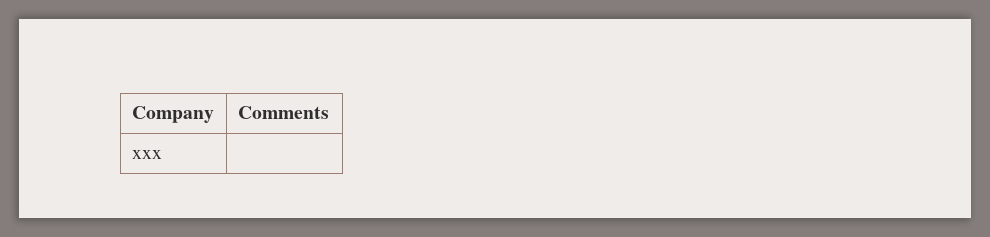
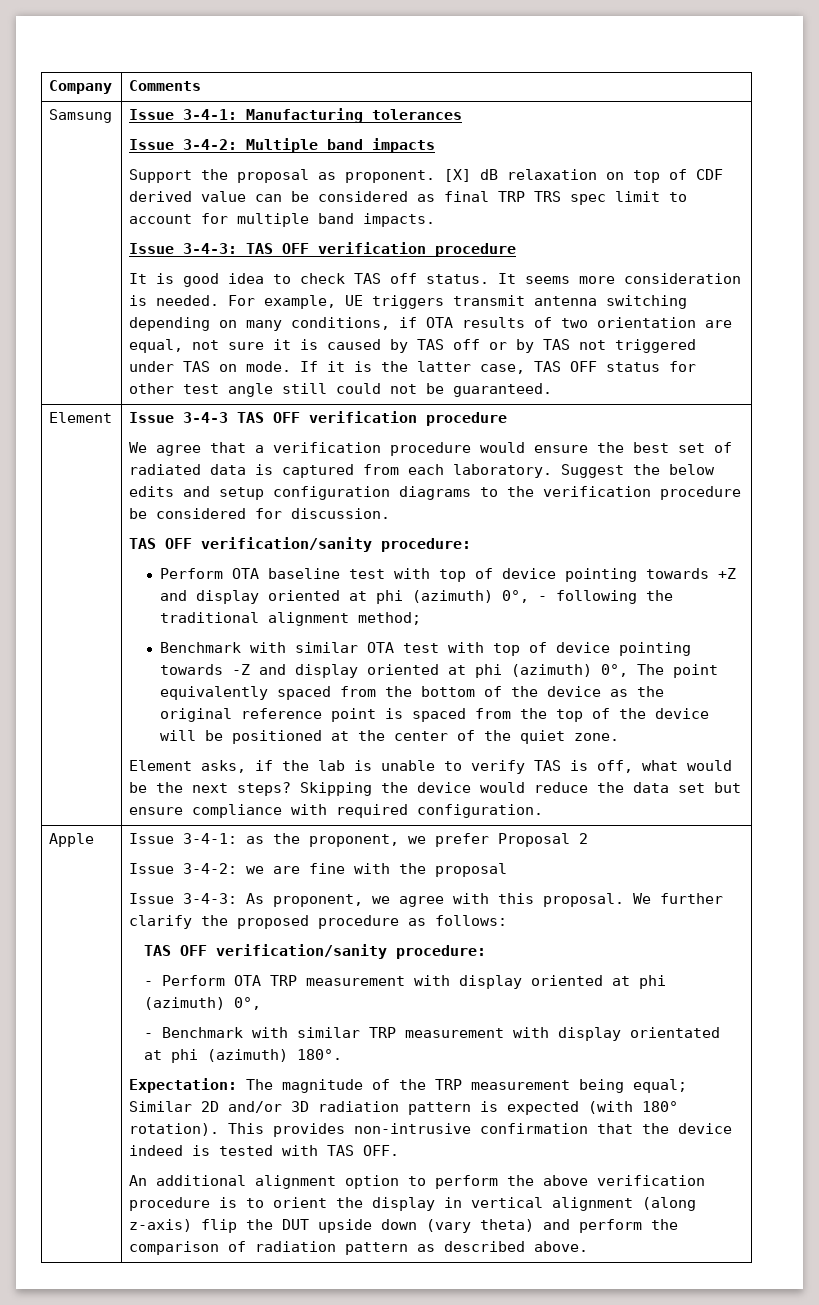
- xxx
+ Samsung | Issue 3-4-1: Manufacturing tolerances
+ Issue 3-4-2: Multiple band impacts
+ Support the proposal as proponent. [X] dB relaxation on top of CDF derived value can be considered as final TRP TRS spec limit to account for multiple band impacts.
+ Issue 3-4-3: TAS OFF verification procedure
+ It is good idea to check TAS off status. It seems more consideration is needed. For example, UE triggers transmit antenna switching depending on many conditions, if OTA results of two orientation are equal, not sure it is caused by TAS off or by TAS not triggered under TAS on mode. If it is the latter case, TAS OFF status for other test angle still could not be guaranteed.
+ Element | Issue 3-4-3 TAS OFF verification procedure
+ We agree that a verification procedure would ensure the best set of radiated data is captured from each laboratory. Suggest the below edits and setup configuration diagrams to the verification procedure be considered for discussion.
+ TAS OFF verification/sanity procedure:
+ Perform OTA baseline test with top of device pointing towards +Z and display oriented at phi (azimuth) 0°, - following the traditional alignment method;
+ Benchmark with similar OTA test with top of device pointing towards -Z and display oriented at phi (azimuth) 0°, The point equivalently spaced from the bottom of the device as the original reference point is spaced from the top of the device will be positioned at the center of the quiet zone.
+ Element asks, if the lab is unable to verify TAS is off, what would be the next steps? Skipping the device would reduce the data set but ensure compliance with required configuration.
+ Apple | Issue 3-4-1: as the proponent, we prefer Proposal 2
+ Issue 3-4-2: we are fine with the proposal
+ Issue 3-4-3: As proponent, we agree with this proposal. We further clarify the proposed procedure as follows:
+ TAS OFF verification/sanity procedure:
+ - Perform OTA TRP measurement with display oriented at phi (azimuth) 0°,
+ - Benchmark with similar TRP measurement with display orientated at phi (azimuth) 180°.
+ Expectation: The magnitude of the TRP measurement being equal; Similar 2D and/or 3D radiation pattern is expected (with 180° rotation). This provides non-intrusive confirmation that the device indeed is tested with TAS OFF.
+ An additional alignment option to perform the above verification procedure is to orient the display in vertical alignment (along z-axis) flip the DUT upside down (vary theta) and perform the comparison of radiation pattern as described above.

